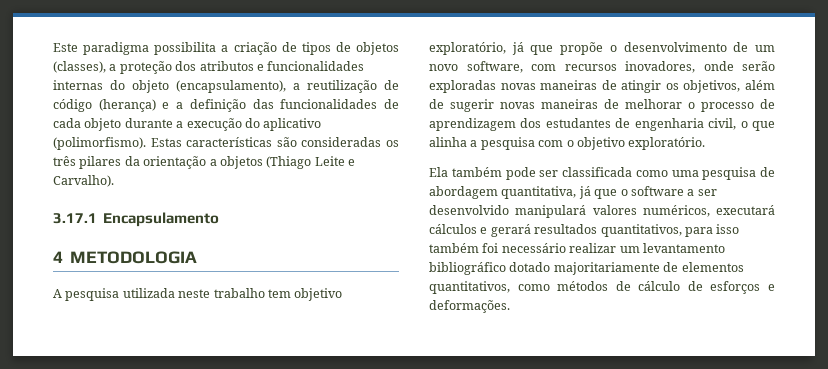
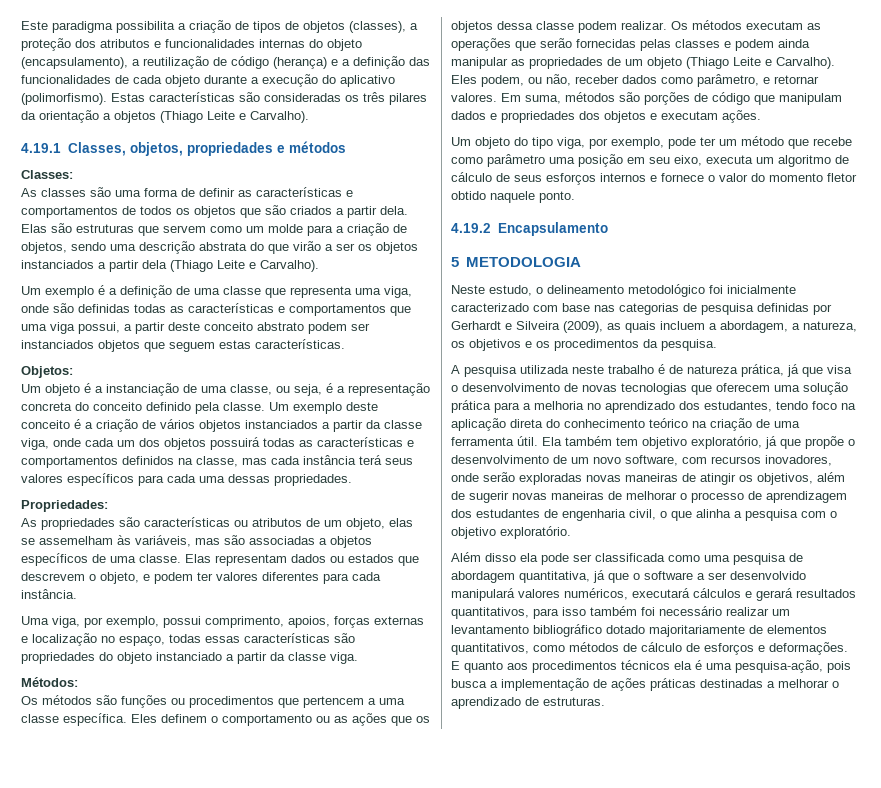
- 3.17.1 Encapsulamento
+ 4.19.1 Classes, objetos, propriedades e métodos
+ Classes:
+ As classes são uma forma de definir as características e comportamentos de todos os objetos que são criados a partir dela. Elas são estruturas que servem como um molde para a criação de objetos, sendo uma descrição abstrata do que virão a ser os objetos instanciados a partir dela (Thiago Leite e Carvalho).
+ Um exemplo é a definição de uma classe que representa uma viga, onde são definidas todas as características e comportamentos que uma viga possui, a partir deste conceito abstrato podem ser instanciados objetos que seguem estas características.
+ Objetos:
+ Um objeto é a instanciação de uma classe, ou seja, é a representação concreta do conceito definido pela classe. Um exemplo deste conceito é a criação de vários objetos instanciados a partir da classe viga, onde cada um dos objetos possuirá todas as características e comportamentos definidos na classe, mas cada instância terá seus valores específicos para cada uma dessas propriedades.
+ Propriedades:
+ As propriedades são características ou atributos de um objeto, elas se assemelham às variáveis, mas são associadas a objetos específicos de uma classe. Elas representam dados ou estados que descrevem o objeto, e podem ter valores diferentes para cada instância.
+ Uma viga, por exemplo, possui comprimento, apoios, forças externas e localização no espaço, todas essas características são propriedades do objeto instanciado a partir da classe viga.
+ Métodos:
+ Os métodos são funções ou procedimentos que pertencem a uma classe específica. Eles definem o comportamento ou as ações que os objetos dessa classe podem realizar. Os métodos executam as operações que serão fornecidas pelas classes e podem ainda manipular as propriedades de um objeto (Thiago Leite e Carvalho). Eles podem, ou não, receber dados como parâmetro, e retornar valores. Em suma, métodos são porções de código que manipulam dados e propriedades dos objetos e executam ações.
+ Um objeto do tipo viga, por exemplo, pode ter um método que recebe como parâmetro uma posição em seu eixo, executa um algoritmo de cálculo de seus esforços internos e fornece o valor do momento fletor obtido naquele ponto.
+ 4.19.2 Encapsulamento
- 4 METODOLOGIA
+ 5 METODOLOGIA
+ Neste estudo, o delineamento metodológico foi inicialmente caracterizado com base nas categorias de pesquisa definidas por Gerhardt e Silveira (2009), as quais incluem a abordagem, a natureza, os objetivos e os procedimentos da pesquisa.
- A pesquisa utilizada neste trabalho tem objetivo exploratório, já que propõe o desenvolvimento de um novo software, com recursos inovadores, onde serão exploradas novas maneiras de atingir os objetivos, além de sugerir novas maneiras de melhorar o processo de aprendizagem dos estudantes de engenharia civil, o que alinha a pesquisa com o objetivo exploratório.
+ A pesquisa utilizada neste trabalho é de natureza prática, já que visa o desenvolvimento de novas tecnologias que oferecem uma solução prática para a melhoria no aprendizado dos estudantes, tendo foco na aplicação direta do conhecimento teórico na criação de uma ferramenta útil. Ela também tem objetivo exploratório, já que propõe o desenvolvimento de um novo software, com recursos inovadores, onde serão exploradas novas maneiras de atingir os objetivos, além de sugerir novas maneiras de melhorar o processo de aprendizagem dos estudantes de engenharia civil, o que alinha a pesquisa com o objetivo exploratório.
- Ela também pode ser classificada como uma pesquisa de abordagem quantitativa, já que o software a ser desenvolvido manipulará valores numéricos, executará cálculos e gerará resultados quantitativos, para isso também foi necessário realizar um levantamento bibliográfico dotado majoritariamente de elementos quantitativos, como métodos de cálculo de esforços e deformações.
+ Além disso ela pode ser classificada como uma pesquisa de abordagem quantitativa, já que o software a ser desenvolvido manipulará valores numéricos, executará cálculos e gerará resultados quantitativos, para isso também foi necessário realizar um levantamento bibliográfico dotado majoritariamente de elementos quantitativos, como métodos de cálculo de esforços e deformações.
+ E quanto aos procedimentos técnicos ela é uma pesquisa-ação, pois busca a implementação de ações práticas destinadas a melhorar o aprendizado de estruturas.

